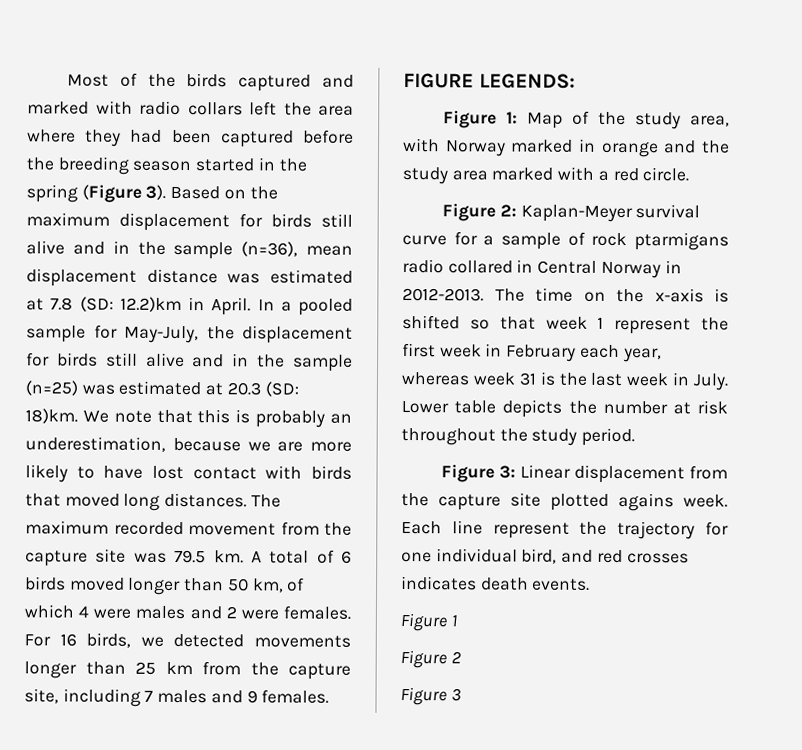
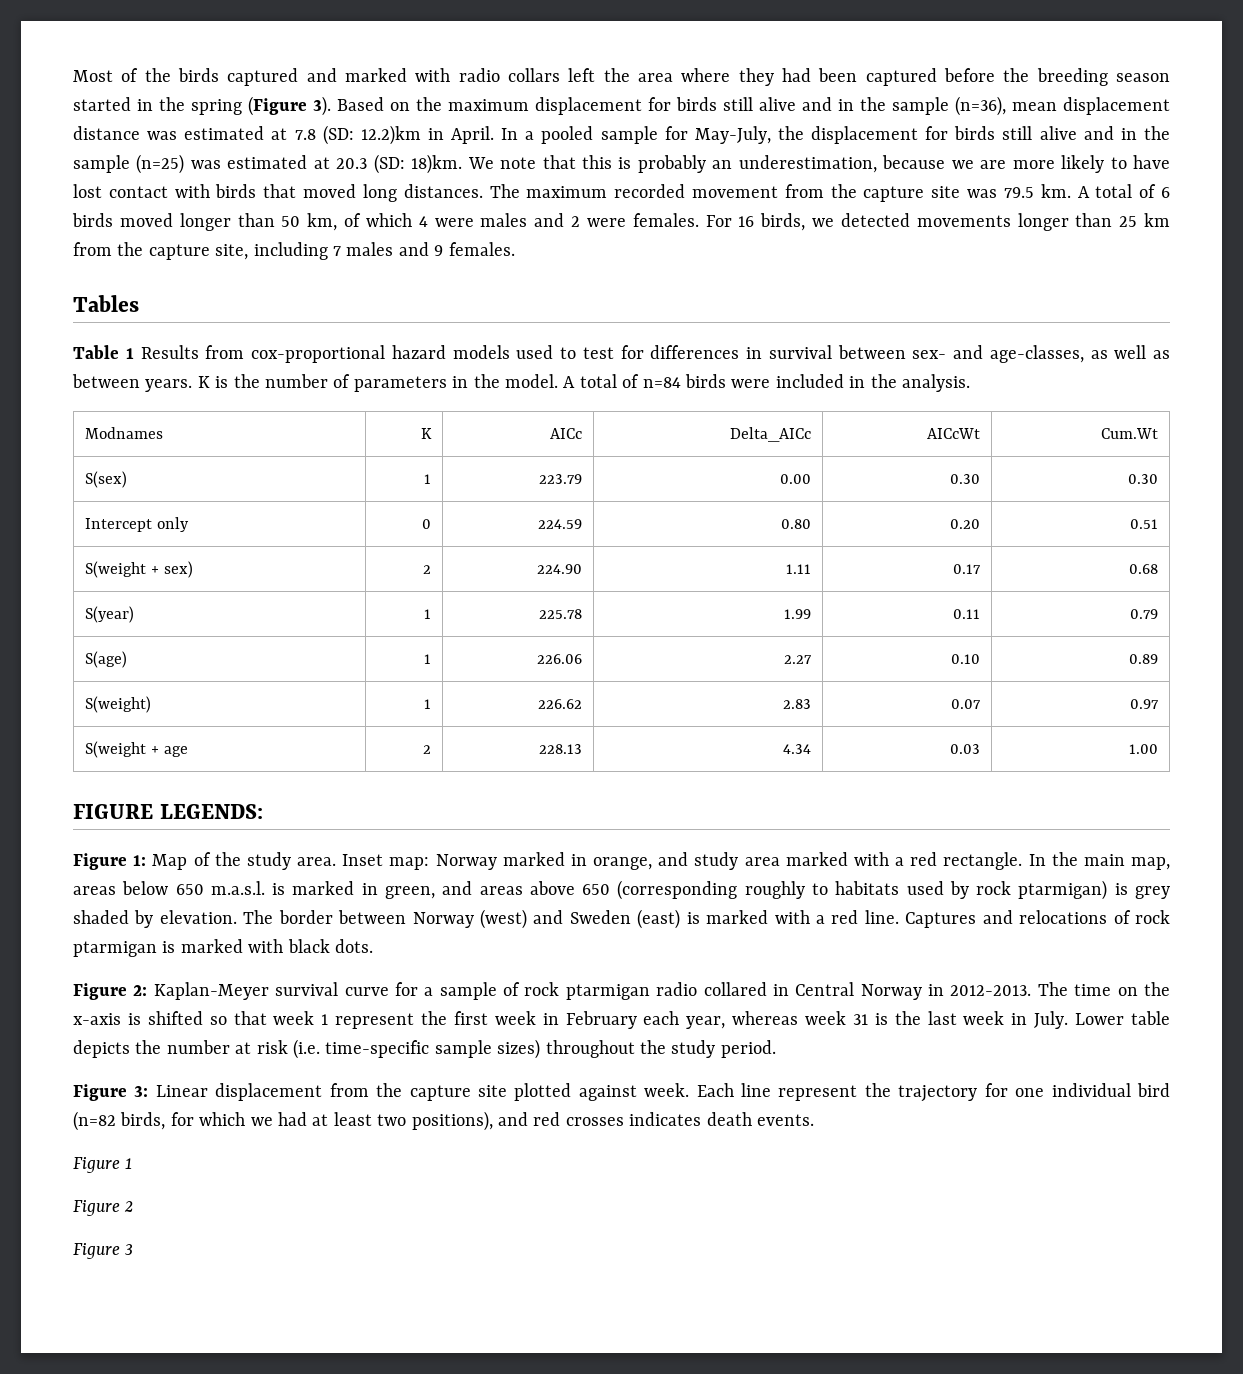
+ Tables
+ Table 1 Results from cox-proportional hazard models used to test for differences in survival between sex- and age-classes, as well as between years. K is the number of parameters in the model. A total of n=84 birds were included in the analysis.
+ Modnames | K | AICc | Delta_AICc | AICcWt | Cum.Wt
+ S(sex) | 1 | 223.79 | 0.00 | 0.30 | 0.30
+ Intercept only | 0 | 224.59 | 0.80 | 0.20 | 0.51
+ S(weight + sex) | 2 | 224.90 | 1.11 | 0.17 | 0.68
+ S(year) | 1 | 225.78 | 1.99 | 0.11 | 0.79
+ S(age) | 1 | 226.06 | 2.27 | 0.10 | 0.89
+ S(weight) | 1 | 226.62 | 2.83 | 0.07 | 0.97
+ S(weight + age | 2 | 228.13 | 4.34 | 0.03 | 1.00
- Figure 1: Map of the study area, with Norway marked in orange and the study area marked with a red circle.
+ Figure 1: Map of the study area. Inset map: Norway marked in orange, and study area marked with a red rectangle. In the main map, areas below 650 m.a.s.l. is marked in green, and areas above 650 (corresponding roughly to habitats used by rock ptarmigan) is grey shaded by elevation. The border between Norway (west) and Sweden (east) is marked with a red line. Captures and relocations of rock ptarmigan is marked with black dots.
- Figure 2: Kaplan-Meyer survival curve for a sample of rock ptarmigans radio collared in Central Norway in 2012-2013.
+ Figure 2: Kaplan-Meyer survival curve for a sample of rock ptarmigan radio collared in Central Norway in 2012-2013.
- Lower table depicts the number at risk throughout the study period.
+ Lower table depicts the number at risk (i.e. time-specific sample sizes) throughout the study period.
- Figure 3: Linear displacement from the capture site plotted agains week.
+ Figure 3: Linear displacement from the capture site plotted against week.
- Each line represent the trajectory for one individual bird, and red crosses indicates death events.
+ Each line represent the trajectory for one individual bird (n=82 birds, for which we had at least two positions), and red crosses indicates death events.

